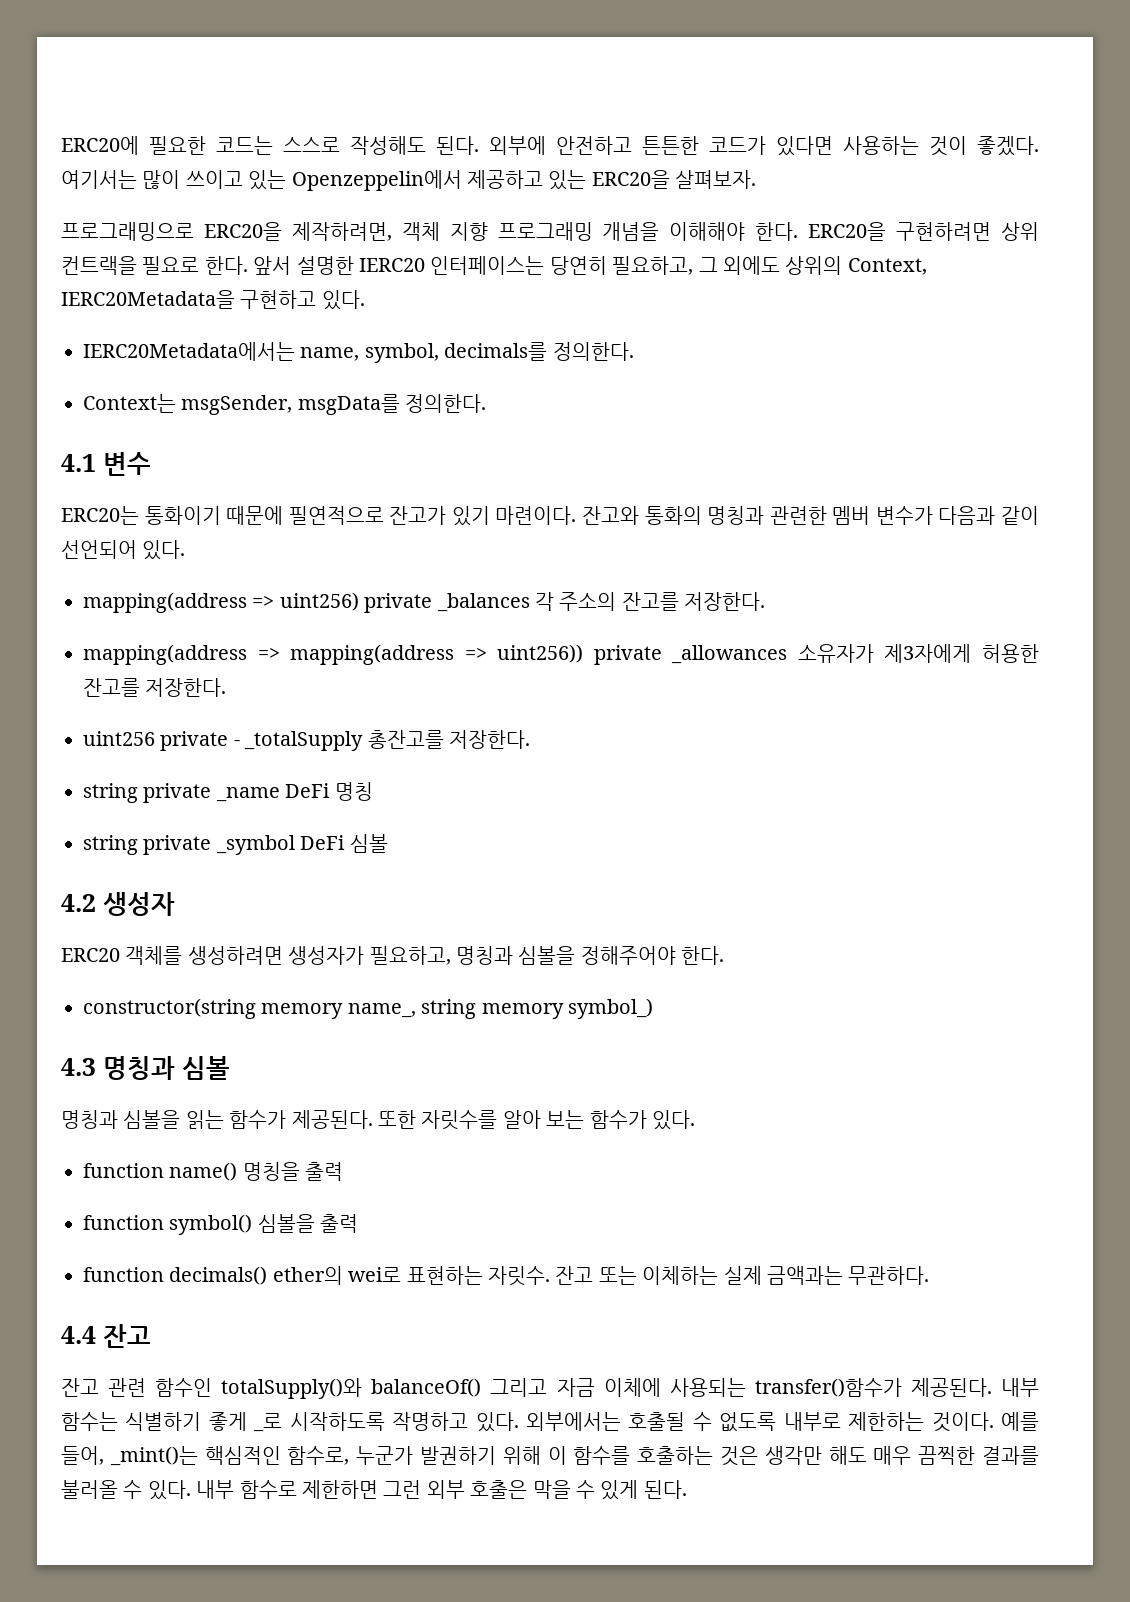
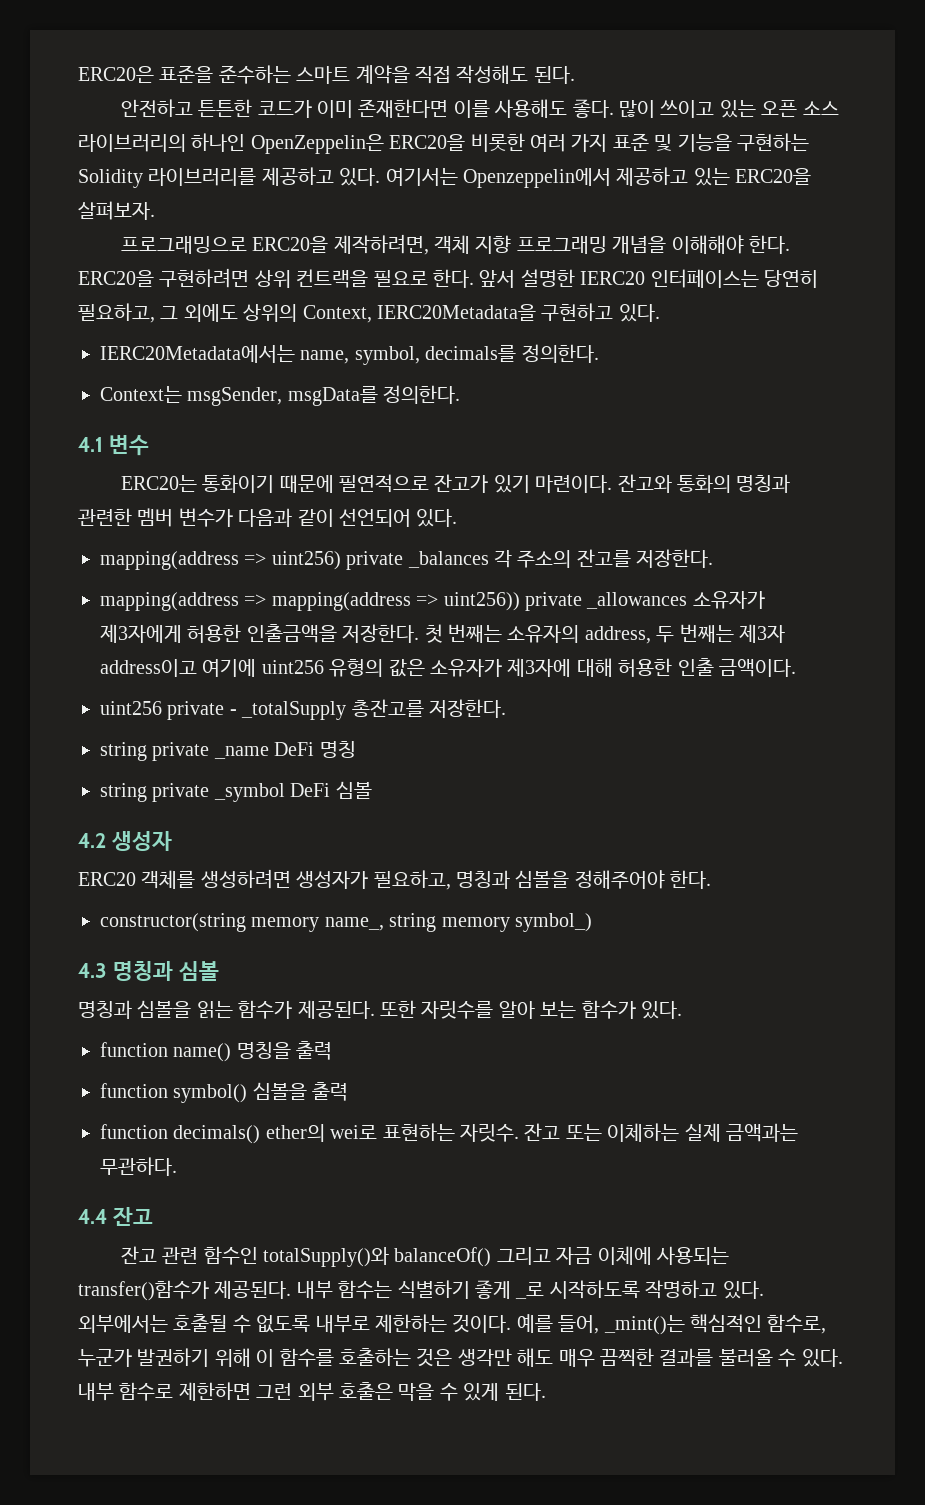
- ERC20에 필요한 코드는 스스로 작성해도 된다. 외부에 안전하고 튼튼한 코드가 있다면 사용하는 것이 좋겠다. 여기서는 많이 쓰이고 있는 Openzeppelin에서 제공하고 있는 ERC20을 살펴보자.
+ ERC20은 표준을 준수하는 스마트 계약을 직접 작성해도 된다.
+ 안전하고 튼튼한 코드가 이미 존재한다면 이를 사용해도 좋다. 많이 쓰이고 있는 오픈 소스 라이브러리의 하나인 OpenZeppelin은 ERC20을 비롯한 여러 가지 표준 및 기능을 구현하는 Solidity 라이브러리를 제공하고 있다. 여기서는 Openzeppelin에서 제공하고 있는 ERC20을 살펴보자.
- mapping(address => mapping(address => uint256)) private _allowances 소유자가 제3자에게 허용한 잔고를 저장한다.
+ mapping(address => mapping(address => uint256)) private _allowances 소유자가 제3자에게 허용한 인출금액을 저장한다. 첫 번째는 소유자의 address, 두 번째는 제3자 address이고 여기에 uint256 유형의 값은 소유자가 제3자에 대해 허용한 인출 금액이다.

